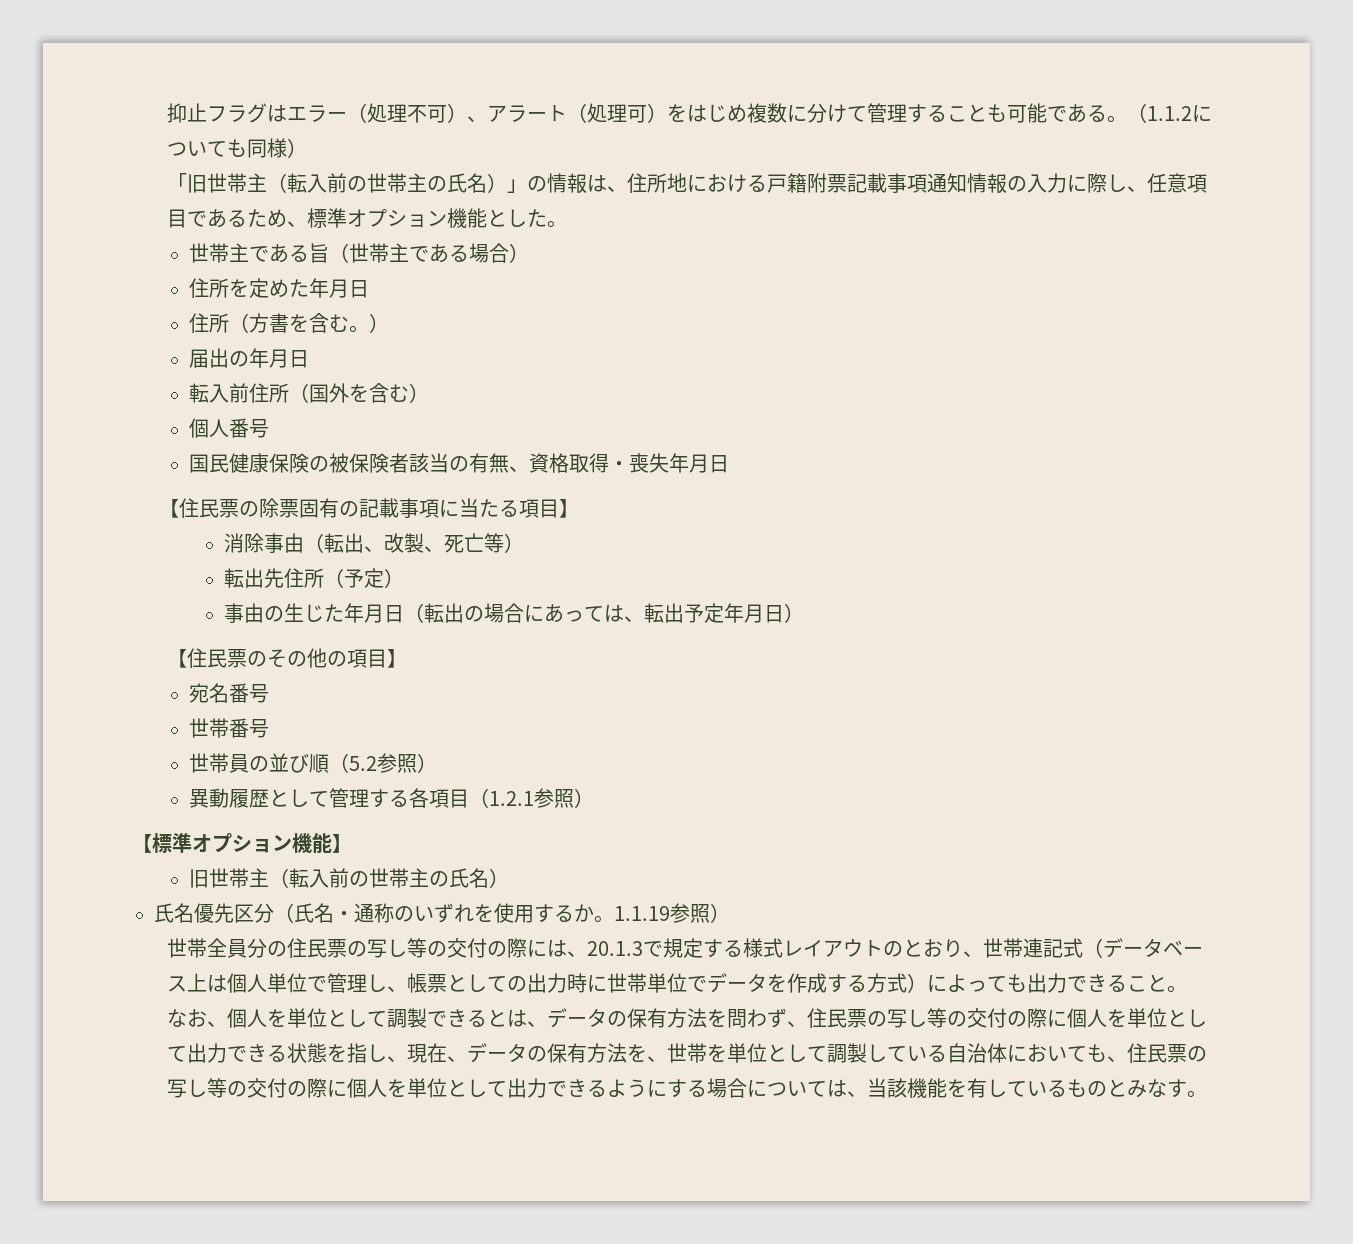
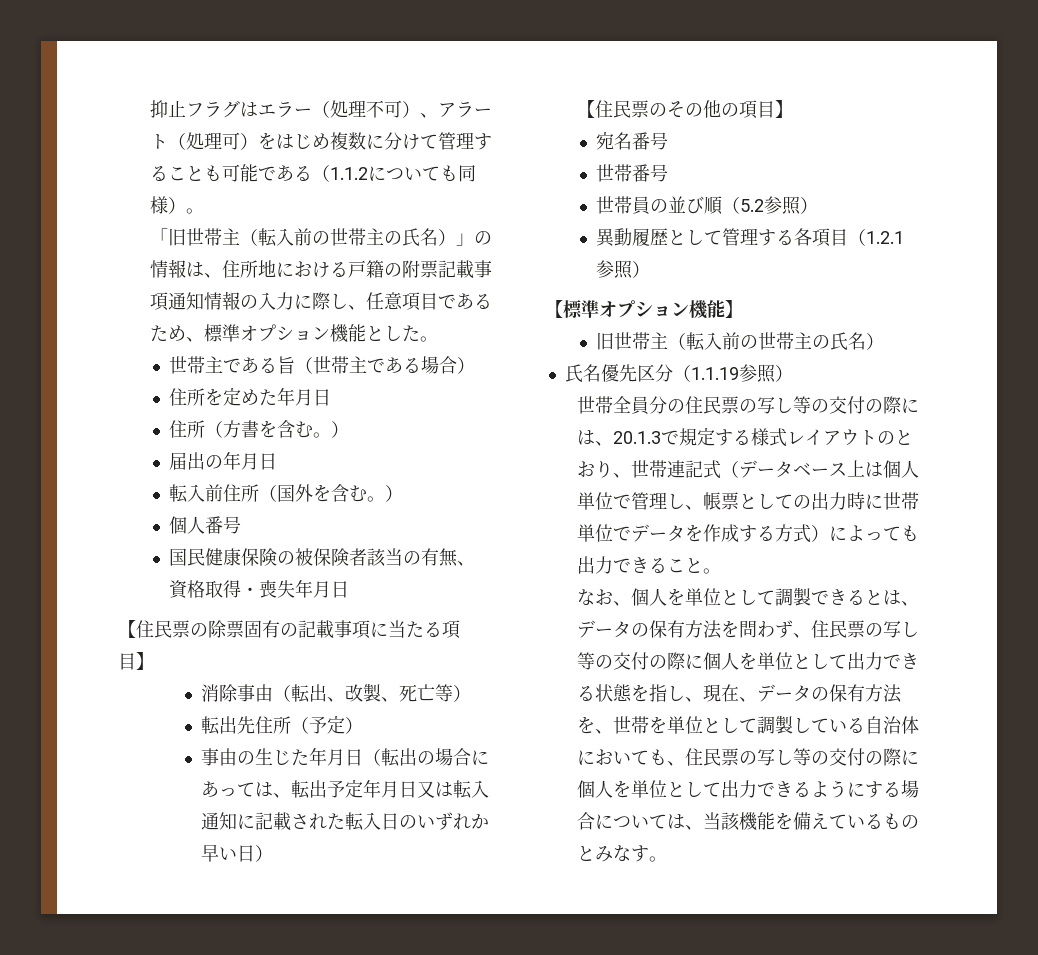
- 抑止フラグはエラー（処理不可）、アラート（処理可）をはじめ複数に分けて管理することも可能である。（1.1.2についても同様）
+ 抑止フラグはエラー（処理不可）、アラート（処理可）をはじめ複数に分けて管理することも可能である（1.1.2についても同様）。
- 「旧世帯主（転入前の世帯主の氏名）」の情報は、住所地における戸籍附票記載事項通知情報の入力に際し、任意項目であるため、標準オプション機能とした。
+ 「旧世帯主（転入前の世帯主の氏名）」の情報は、住所地における戸籍の附票記載事項通知情報の入力に際し、任意項目であるため、標準オプション機能とした。
- 転入前住所（国外を含む）
+ 転入前住所（国外を含む。）
- 事由の生じた年月日（転出の場合にあっては、転出予定年月日）
+ 事由の生じた年月日（転出の場合にあっては、転出予定年月日又は転入通知に記載された転入日のいずれか早い日）
- 氏名優先区分（氏名・通称のいずれを使用するか。1.1.19参照）
+ 氏名優先区分（1.1.19参照）
- なお、個人を単位として調製できるとは、データの保有方法を問わず、住民票の写し等の交付の際に個人を単位として出力できる状態を指し、現在、データの保有方法を、世帯を単位として調製している自治体においても、住民票の写し等の交付の際に個人を単位として出力できるようにする場合については、当該機能を有しているものとみなす。
+ なお、個人を単位として調製できるとは、データの保有方法を問わず、住民票の写し等の交付の際に個人を単位として出力できる状態を指し、現在、データの保有方法を、世帯を単位として調製している自治体においても、住民票の写し等の交付の際に個人を単位として出力できるようにする場合については、当該機能を備えているものとみなす。

